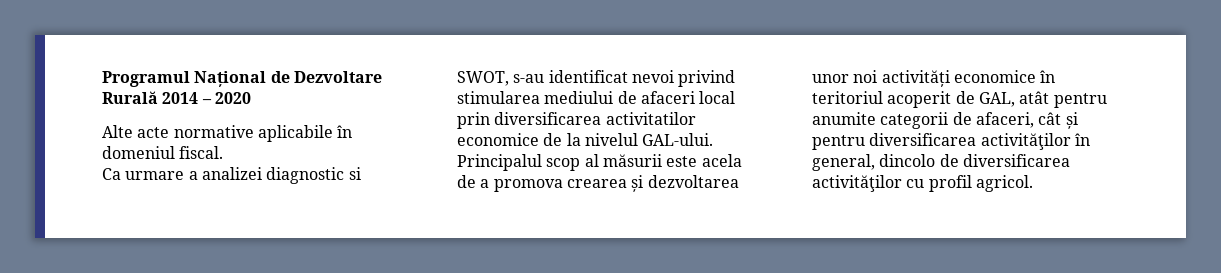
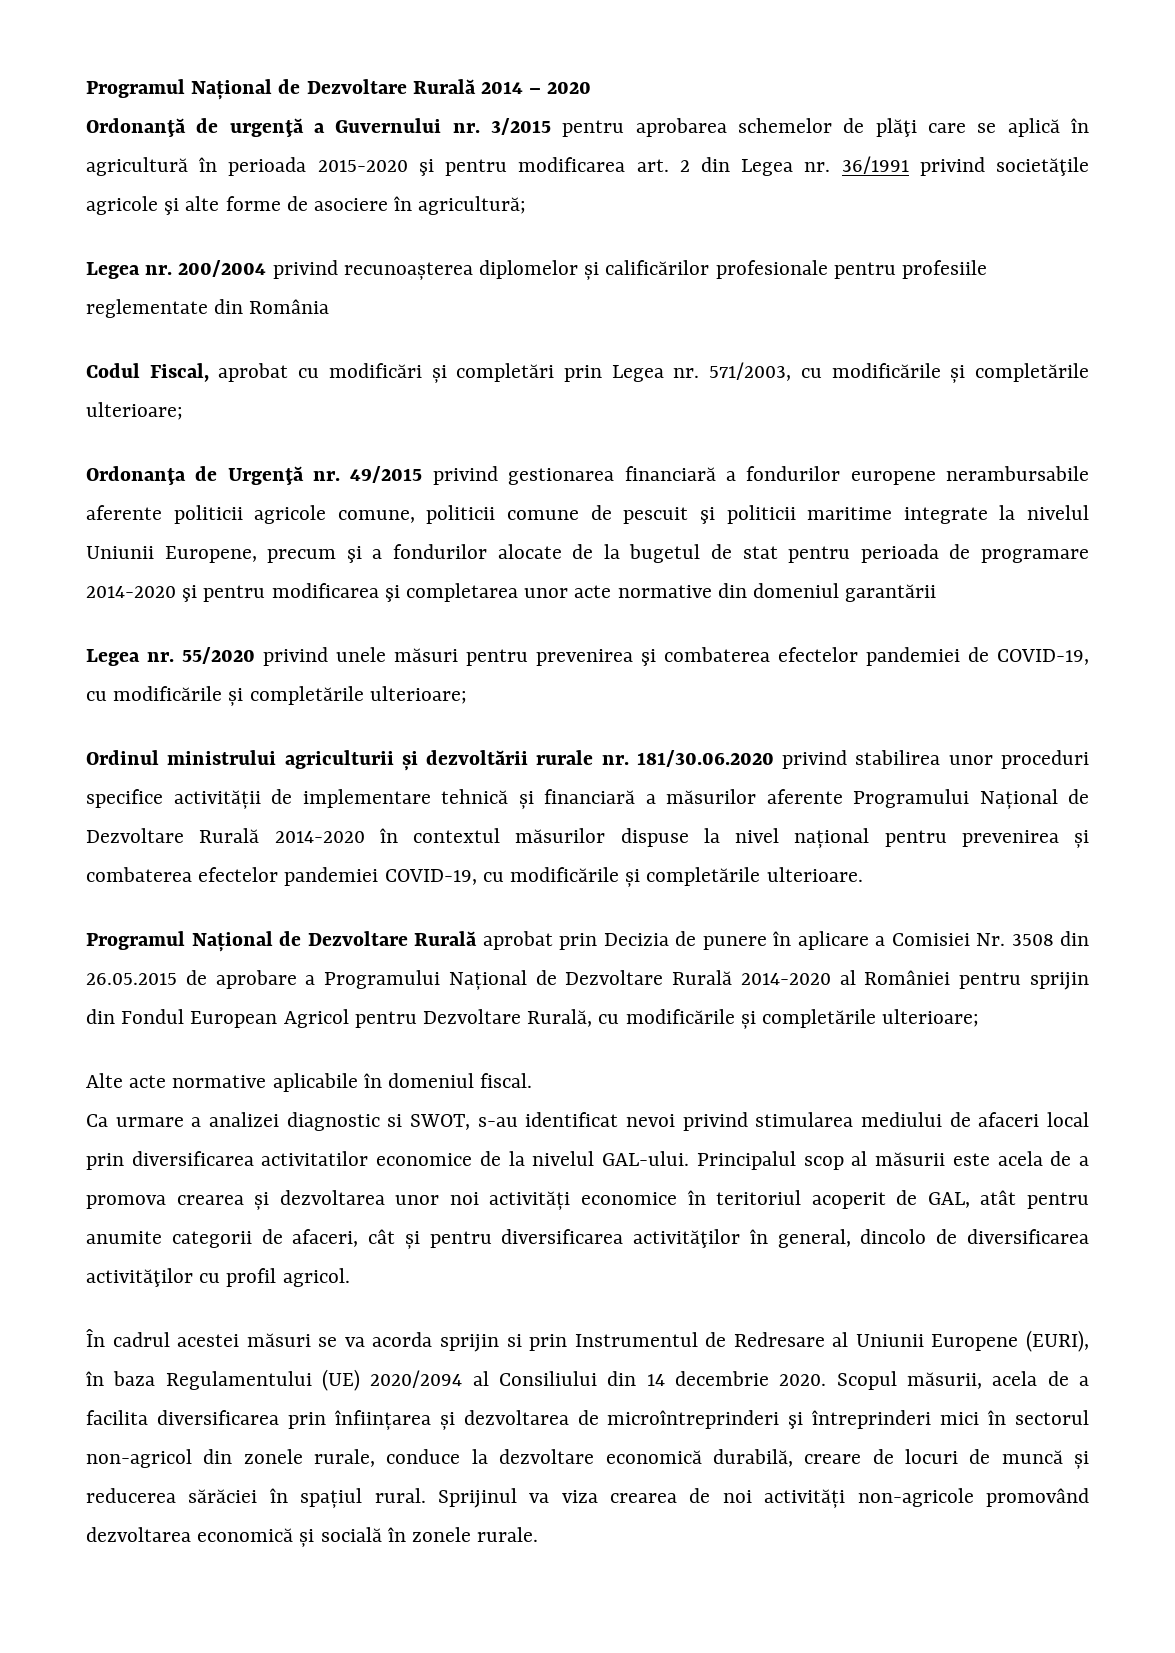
+ Ordonanţă de urgenţă a Guvernului nr. 3/2015 pentru aprobarea schemelor de plăţi care se aplică în agricultură în perioada 2015-2020 şi pentru modificarea art. 2 din Legea nr. 36/1991 privind societăţile agricole şi alte forme de asociere în agricultură;
+ Legea nr. 200/2004 privind recunoașterea diplomelor și calificărilor profesionale pentru profesiile reglementate din România
+ Codul Fiscal, aprobat cu modificări și completări prin Legea nr. 571/2003, cu modificările și completările ulterioare;
+ Ordonanţa de Urgenţă nr. 49/2015 privind gestionarea financiară a fondurilor europene nerambursabile aferente politicii agricole comune, politicii comune de pescuit şi politicii maritime integrate la nivelul Uniunii Europene, precum şi a fondurilor alocate de la bugetul de stat pentru perioada de programare 2014-2020 şi pentru modificarea şi completarea unor acte normative din domeniul garantării
+ Legea nr. 55/2020 privind unele măsuri pentru prevenirea şi combaterea efectelor pandemiei de COVID-19, cu modificările și completările ulterioare;
+ Ordinul ministrului agriculturii și dezvoltării rurale nr. 181/30.06.2020 privind stabilirea unor proceduri specifice activității de implementare tehnică și financiară a măsurilor aferente Programului Național de Dezvoltare Rurală 2014-2020 în contextul măsurilor dispuse la nivel național pentru prevenirea și combaterea efectelor pandemiei COVID-19, cu modificările și completările ulterioare.
+ Programul Național de Dezvoltare Rurală aprobat prin Decizia de punere în aplicare a Comisiei Nr. 3508 din 26.05.2015 de aprobare a Programului Național de Dezvoltare Rurală 2014-2020 al României pentru sprijin din Fondul European Agricol pentru Dezvoltare Rurală, cu modificările și completările ulterioare;
+ În cadrul acestei măsuri se va acorda sprijin si prin Instrumentul de Redresare al Uniunii Europene (EURI), în baza Regulamentului (UE) 2020/2094 al Consiliului din 14 decembrie 2020. Scopul măsurii, acela de a facilita diversificarea prin înființarea și dezvoltarea de microîntreprinderi şi întreprinderi mici în sectorul non-agricol din zonele rurale, conduce la dezvoltare economică durabilă, creare de locuri de muncă și reducerea sărăciei în spațiul rural. Sprijinul va viza crearea de noi activități non-agricole promovând dezvoltarea economică și socială în zonele rurale.

